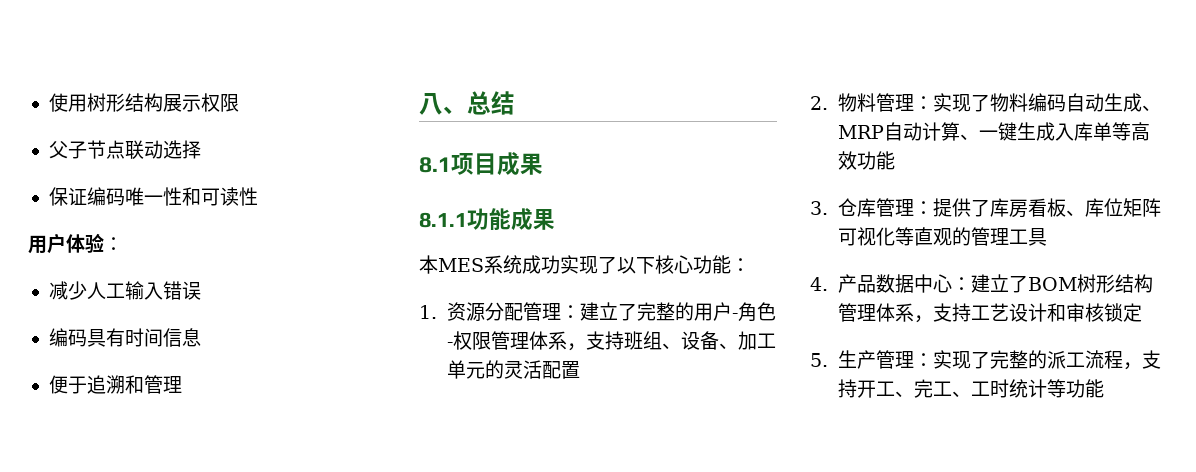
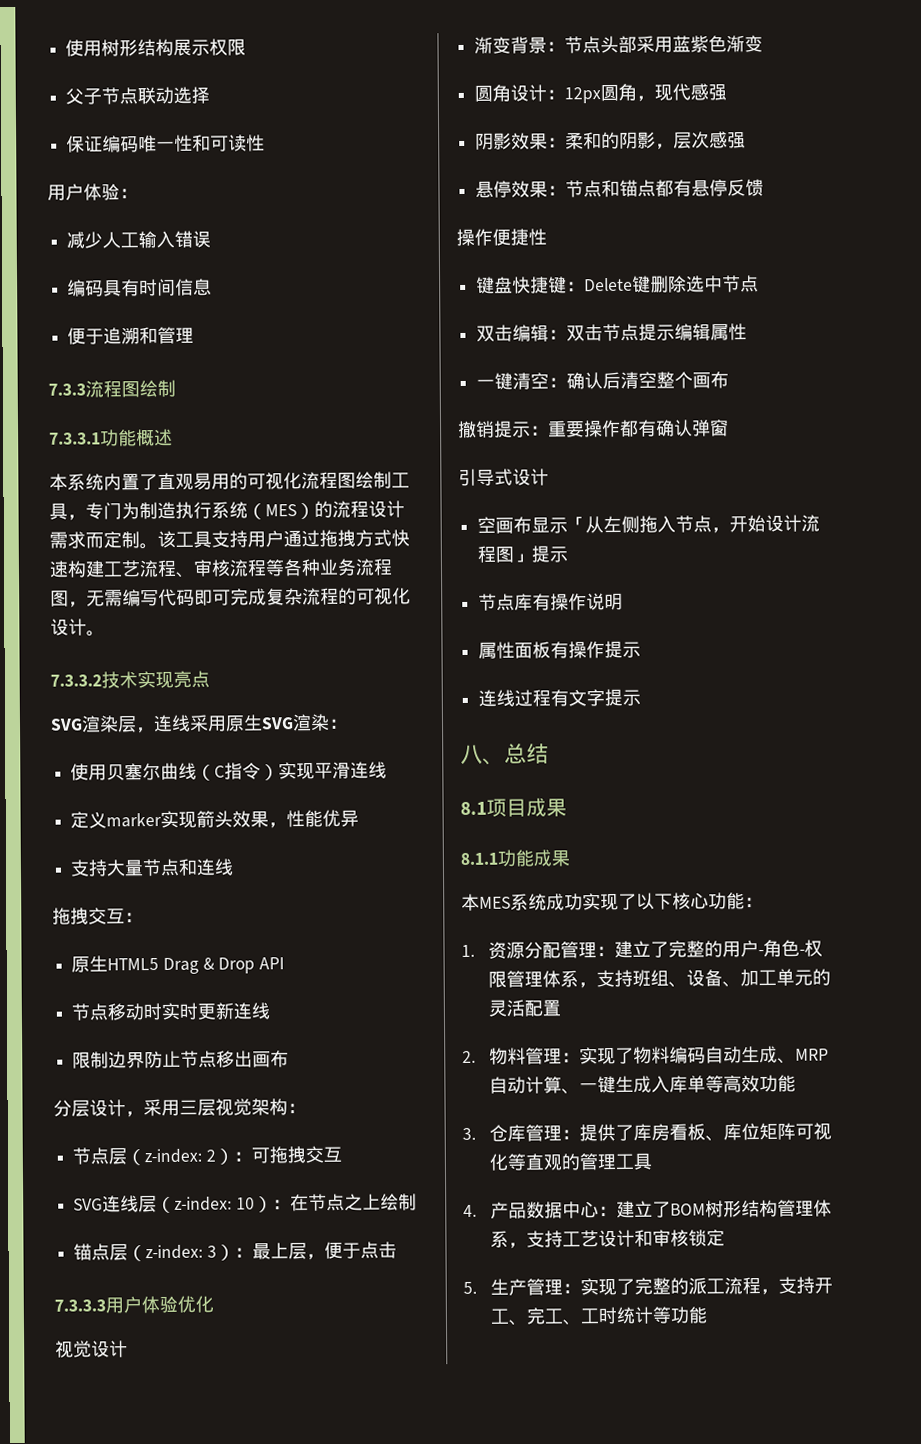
+ 7.3.3流程图绘制
+ 7.3.3.1功能概述
+ 本系统内置了直观易用的可视化流程图绘制工具，专门为制造执行系统（MES）的流程设计需求而定制。该工具支持用户通过拖拽方式快速构建工艺流程、审核流程等各种业务流程图，无需编写代码即可完成复杂流程的可视化设计。
+ 7.3.3.2技术实现亮点
+ SVG渲染层，连线采用原生SVG渲染：
+ 使用贝塞尔曲线（C指令）实现平滑连线
+ 定义marker实现箭头效果，性能优异
+ 支持大量节点和连线
+ 拖拽交互：
+ 原生HTML5 Drag & Drop API
+ 节点移动时实时更新连线
+ 限制边界防止节点移出画布
+ 分层设计，采用三层视觉架构：
+ 节点层（z-index: 2）：可拖拽交互
+ SVG连线层（z-index: 10）：在节点之上绘制
+ 锚点层（z-index: 3）：最上层，便于点击
+ 7.3.3.3用户体验优化
+ 视觉设计
+ 渐变背景：节点头部采用蓝紫色渐变
+ 圆角设计：12px圆角，现代感强
+ 阴影效果：柔和的阴影，层次感强
+ 悬停效果：节点和锚点都有悬停反馈
+ 操作便捷性
+ 键盘快捷键：Delete键删除选中节点
+ 双击编辑：双击节点提示编辑属性
+ 一键清空：确认后清空整个画布
+ 撤销提示：重要操作都有确认弹窗
+ 引导式设计
+ 空画布显示「从左侧拖入节点，开始设计流程图」提示
+ 节点库有操作说明
+ 属性面板有操作提示
+ 连线过程有文字提示

